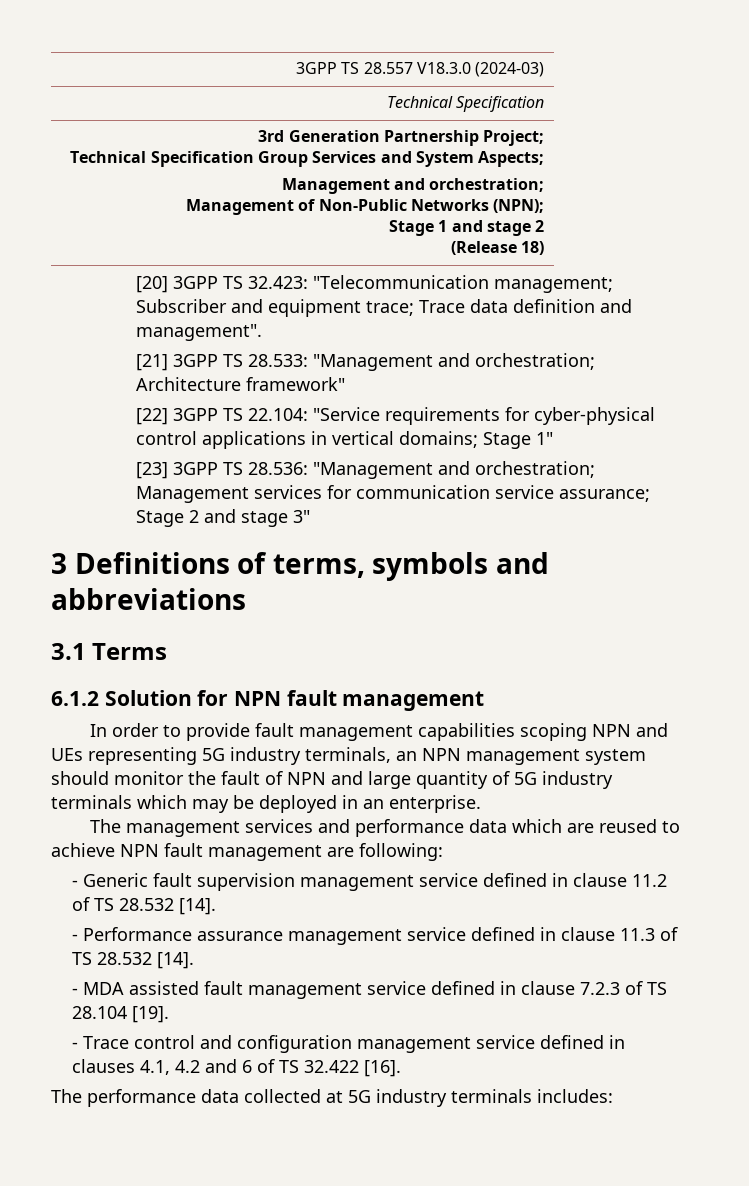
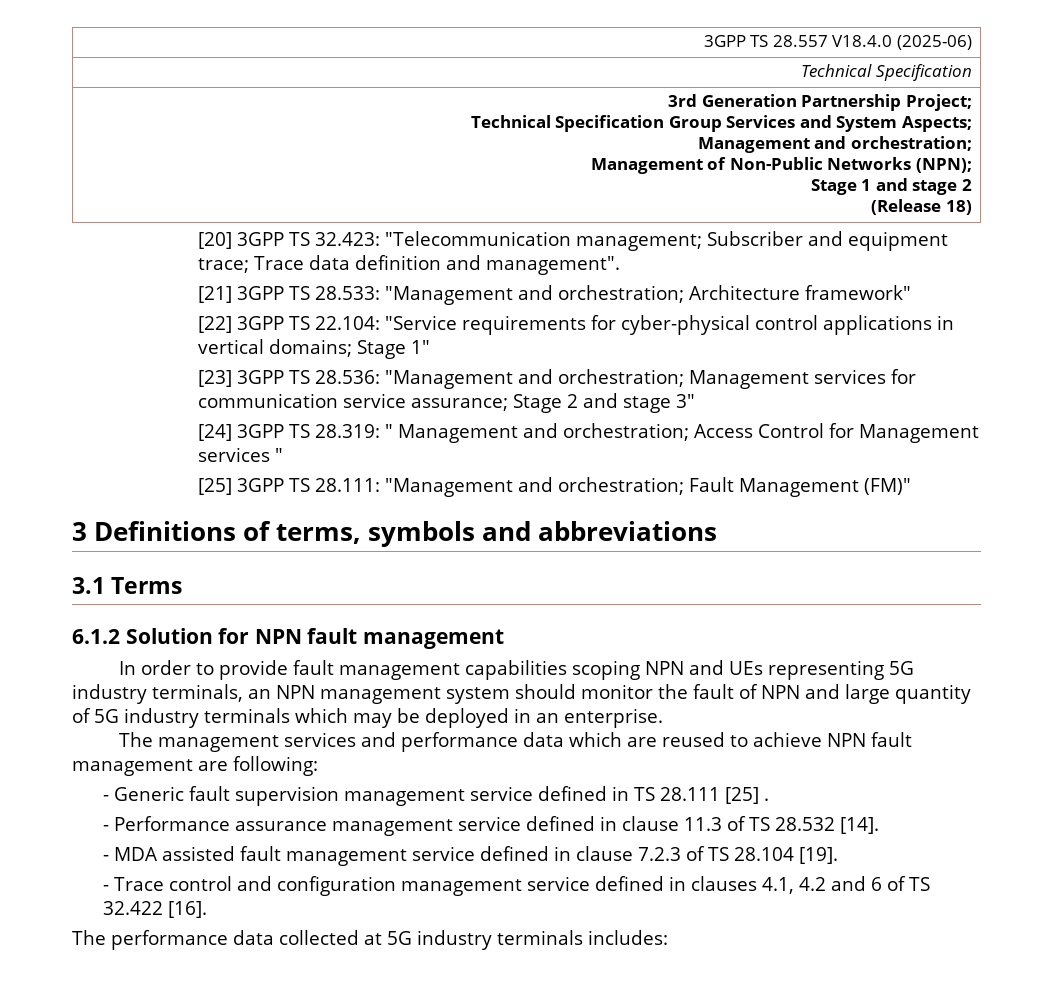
- 3GPP TS 28.557 V18.3.0 (2024-03)
+ 3GPP TS 28.557 V18.4.0 (2025-06)
+ [24] 3GPP TS 28.319: " Management and orchestration; Access Control for Management services "
+ [25] 3GPP TS 28.111: "Management and orchestration; Fault Management (FM)"
- - Generic fault supervision management service defined in clause 11.2 of TS 28.532 [14].
+ - Generic fault supervision management service defined in TS 28.111 [25] .

